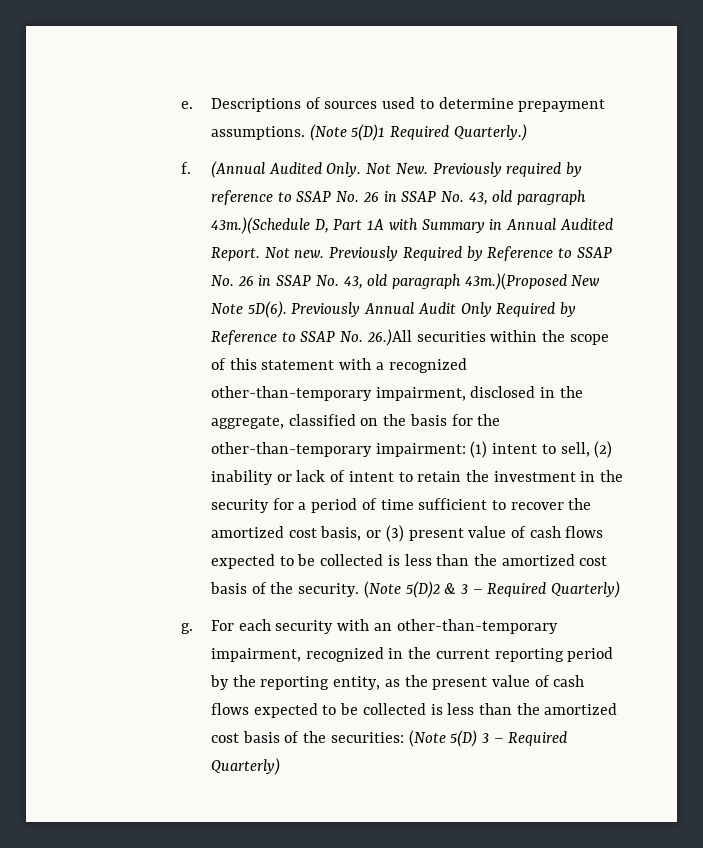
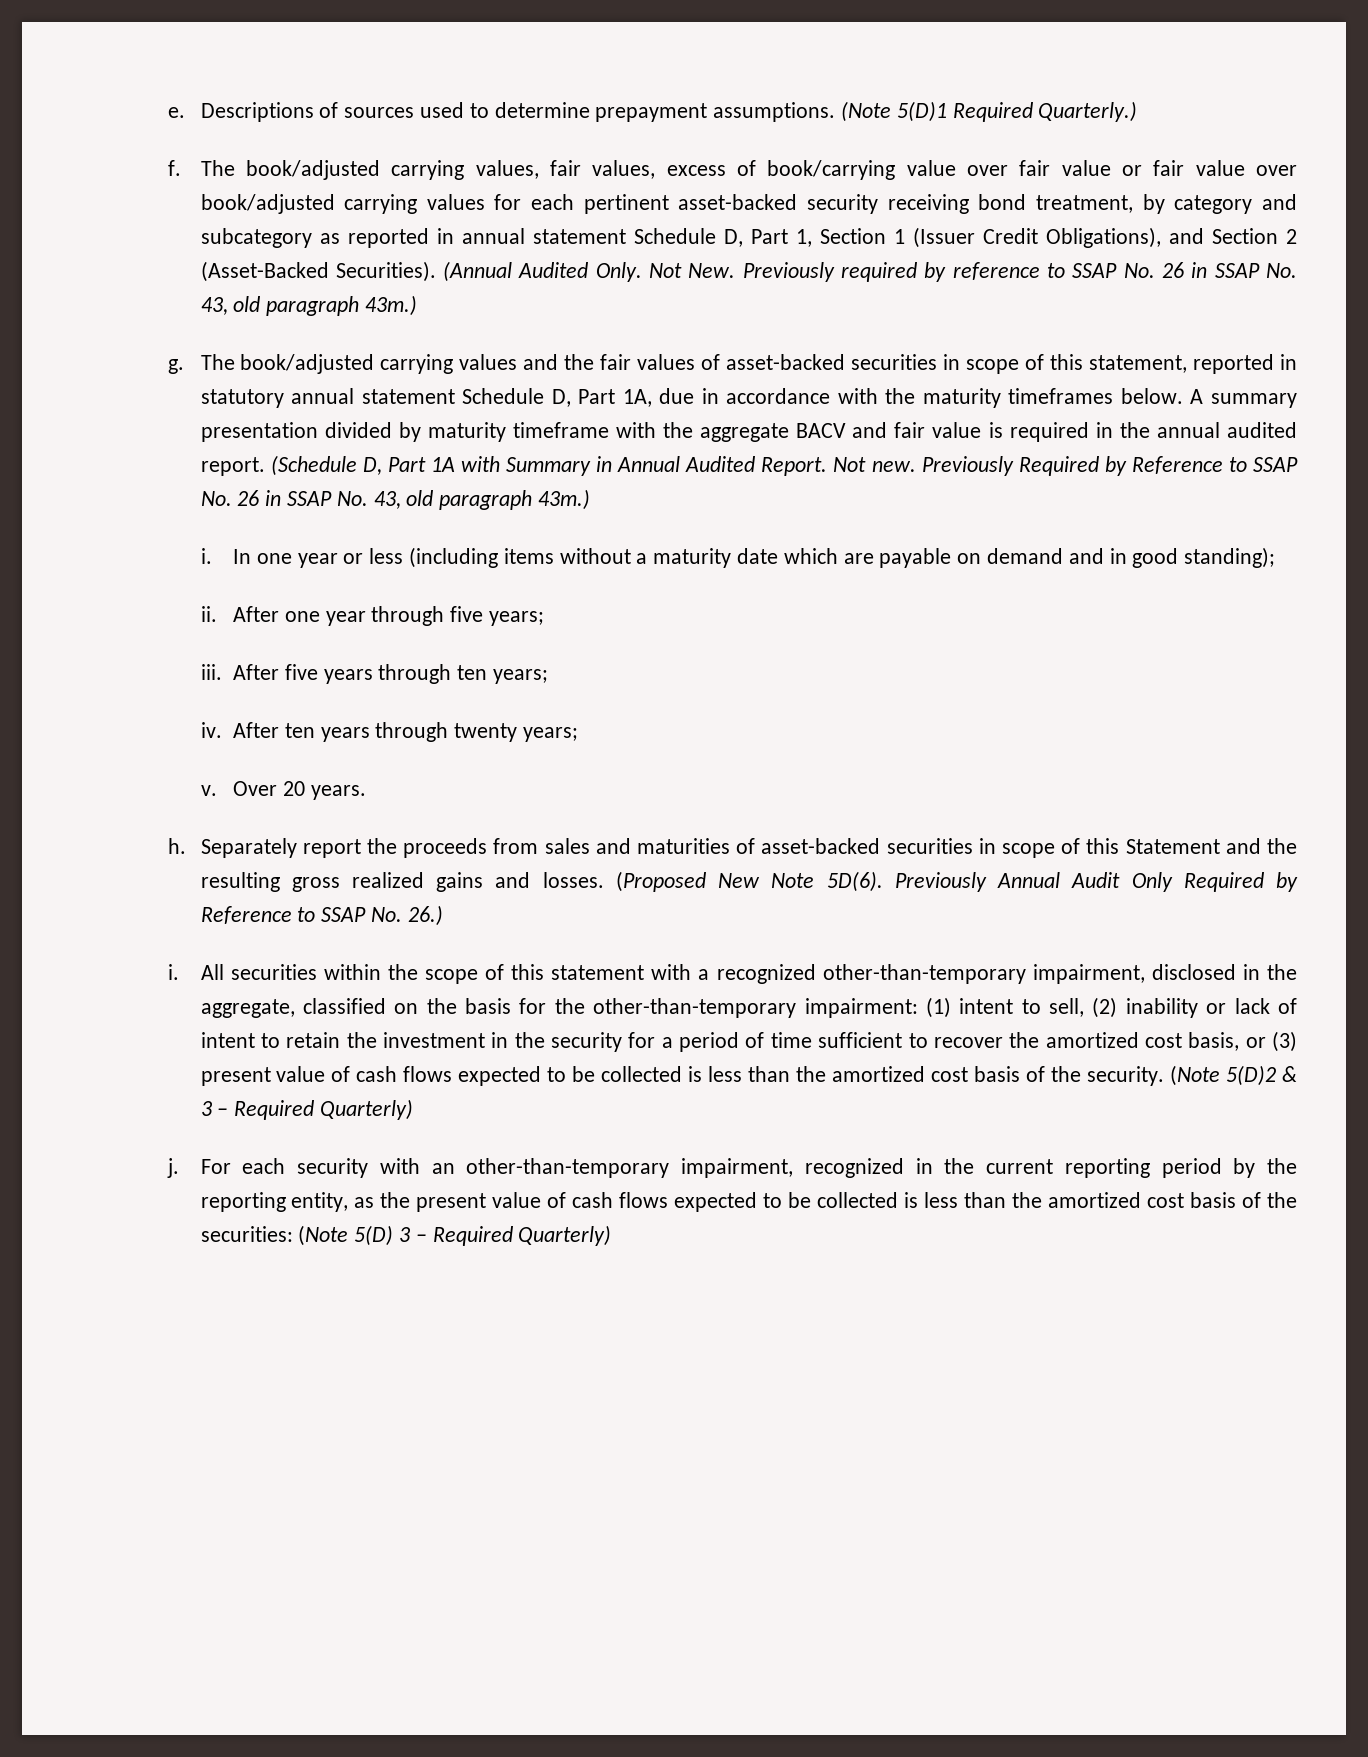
+ The book/adjusted carrying values, fair values, excess of book/carrying value over fair value or fair value over book/adjusted carrying values for each pertinent asset-backed security receiving bond treatment, by category and subcategory as reported in annual statement Schedule D, Part 1, Section 1 (Issuer Credit Obligations), and Section 2 (Asset-Backed Securities).
- Not New. Previously required by reference to SSAP No. 26 in SSAP No. 43, old paragraph 43m.)(Schedule D, Part 1A with Summary in Annual Audited Report.
+ Not New. Previously required by reference to SSAP No. 26 in SSAP No. 43, old paragraph 43m.)
+ g. The book/adjusted carrying values and the fair values of asset-backed securities in scope of this statement, reported in statutory annual statement Schedule D, Part 1A, due in accordance with the maturity timeframes below. A summary presentation divided by maturity timeframe with the aggregate BACV and fair value is required in the annual audited report. (Schedule D, Part 1A with Summary in Annual Audited Report.
- Previously Required by Reference to SSAP No. 26 in SSAP No. 43, old paragraph 43m.)(Proposed New Note 5D(6).
+ Previously Required by Reference to SSAP No. 26 in SSAP No. 43, old paragraph 43m.)
+ i. In one year or less (including items without a maturity date which are payable on demand and in good standing);
+ ii. After one year through five years;
+ iii. After five years through ten years;
+ iv. After ten years through twenty years;
+ v. Over 20 years.
+ h. Separately report the proceeds from sales and maturities of asset-backed securities in scope of this Statement and the resulting gross realized gains and losses. (Proposed New Note 5D(6).
- Previously Annual Audit Only Required by Reference to SSAP No. 26.)All securities within the scope of this statement with a recognized other-than-temporary impairment, disclosed in the aggregate, classified on the basis for the other-than-temporary impairment:
+ Previously Annual Audit Only Required by Reference to SSAP No. 26.)
+ i. All securities within the scope of this statement with a recognized other-than-temporary impairment, disclosed in the aggregate, classified on the basis for the other-than-temporary impairment:
- g.
+ j.

